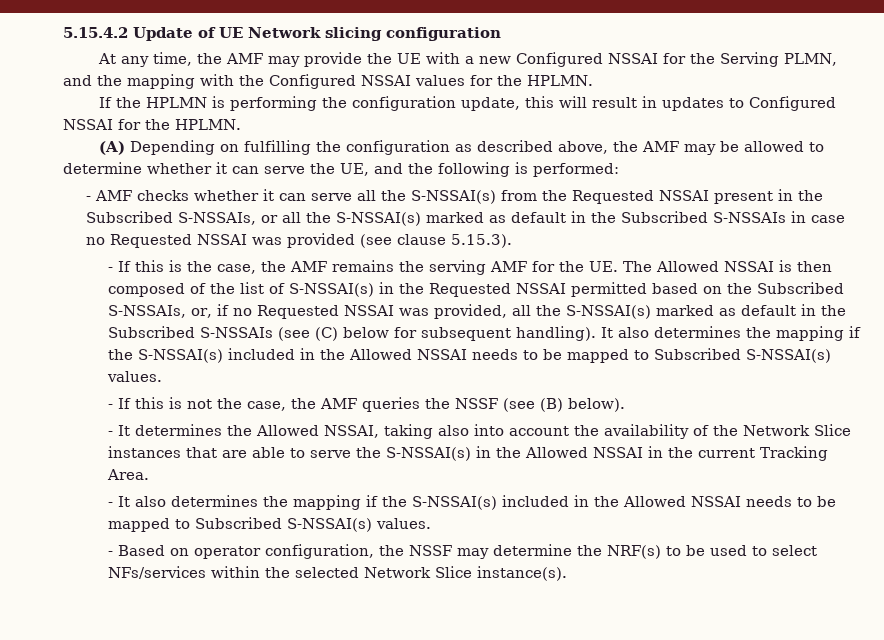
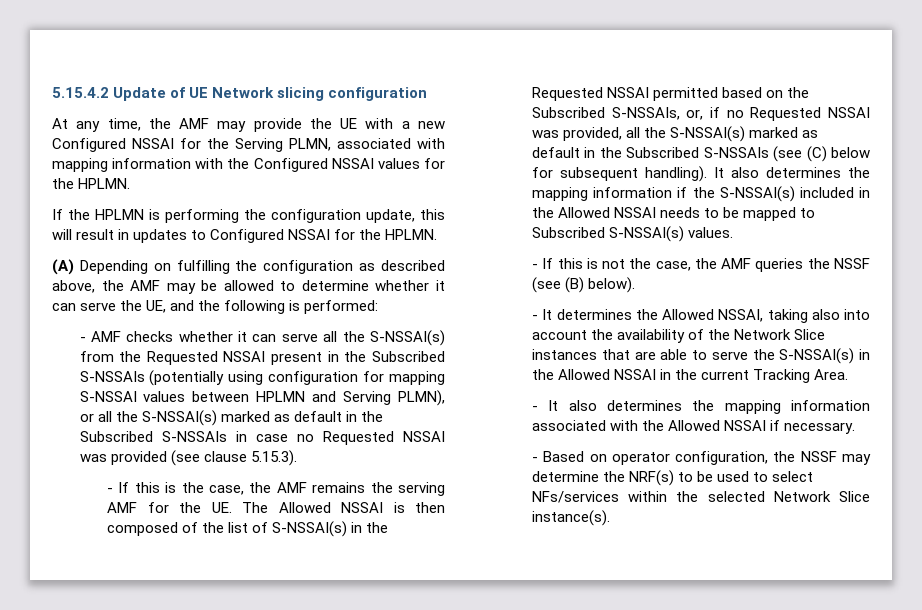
- At any time, the AMF may provide the UE with a new Configured NSSAI for the Serving PLMN, and the mapping with the Configured NSSAI values for the HPLMN.
+ At any time, the AMF may provide the UE with a new Configured NSSAI for the Serving PLMN, associated with mapping information with the Configured NSSAI values for the HPLMN.
- - AMF checks whether it can serve all the S-NSSAI(s) from the Requested NSSAI present in the Subscribed S-NSSAIs, or all the S-NSSAI(s) marked as default in the Subscribed S-NSSAIs in case no Requested NSSAI was provided (see clause 5.15.3).
+ - AMF checks whether it can serve all the S-NSSAI(s) from the Requested NSSAI present in the Subscribed S-NSSAIs (potentially using configuration for mapping S-NSSAI values between HPLMN and Serving PLMN), or all the S-NSSAI(s) marked as default in the Subscribed S-NSSAIs in case no Requested NSSAI was provided (see clause 5.15.3).
- - If this is the case, the AMF remains the serving AMF for the UE. The Allowed NSSAI is then composed of the list of S-NSSAI(s) in the Requested NSSAI permitted based on the Subscribed S-NSSAIs, or, if no Requested NSSAI was provided, all the S-NSSAI(s) marked as default in the Subscribed S-NSSAIs (see (C) below for subsequent handling). It also determines the mapping if the S-NSSAI(s) included in the Allowed NSSAI needs to be mapped to Subscribed S-NSSAI(s) values.
+ - If this is the case, the AMF remains the serving AMF for the UE. The Allowed NSSAI is then composed of the list of S-NSSAI(s) in the Requested NSSAI permitted based on the Subscribed S-NSSAIs, or, if no Requested NSSAI was provided, all the S-NSSAI(s) marked as default in the Subscribed S-NSSAIs (see (C) below for subsequent handling). It also determines the mapping information if the S-NSSAI(s) included in the Allowed NSSAI needs to be mapped to Subscribed S-NSSAI(s) values.
- - It also determines the mapping if the S-NSSAI(s) included in the Allowed NSSAI needs to be mapped to Subscribed S-NSSAI(s) values.
+ - It also determines the mapping information associated with the Allowed NSSAI if necessary.

